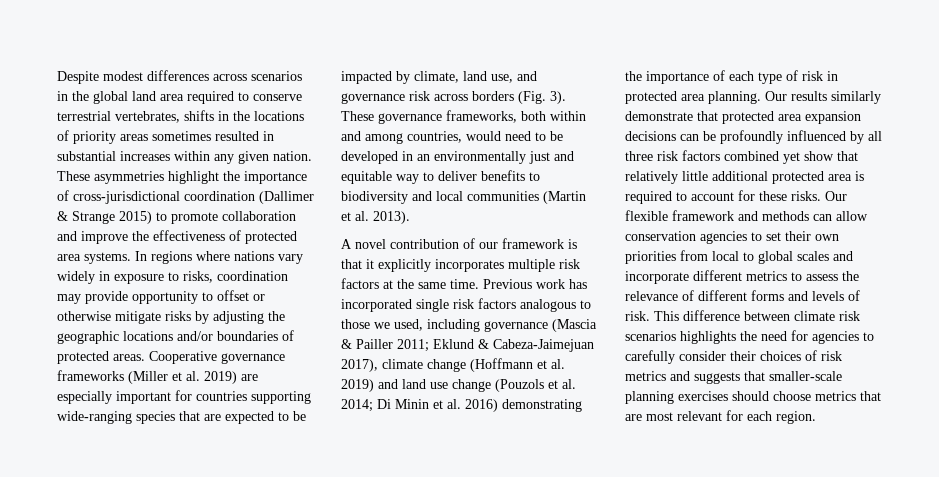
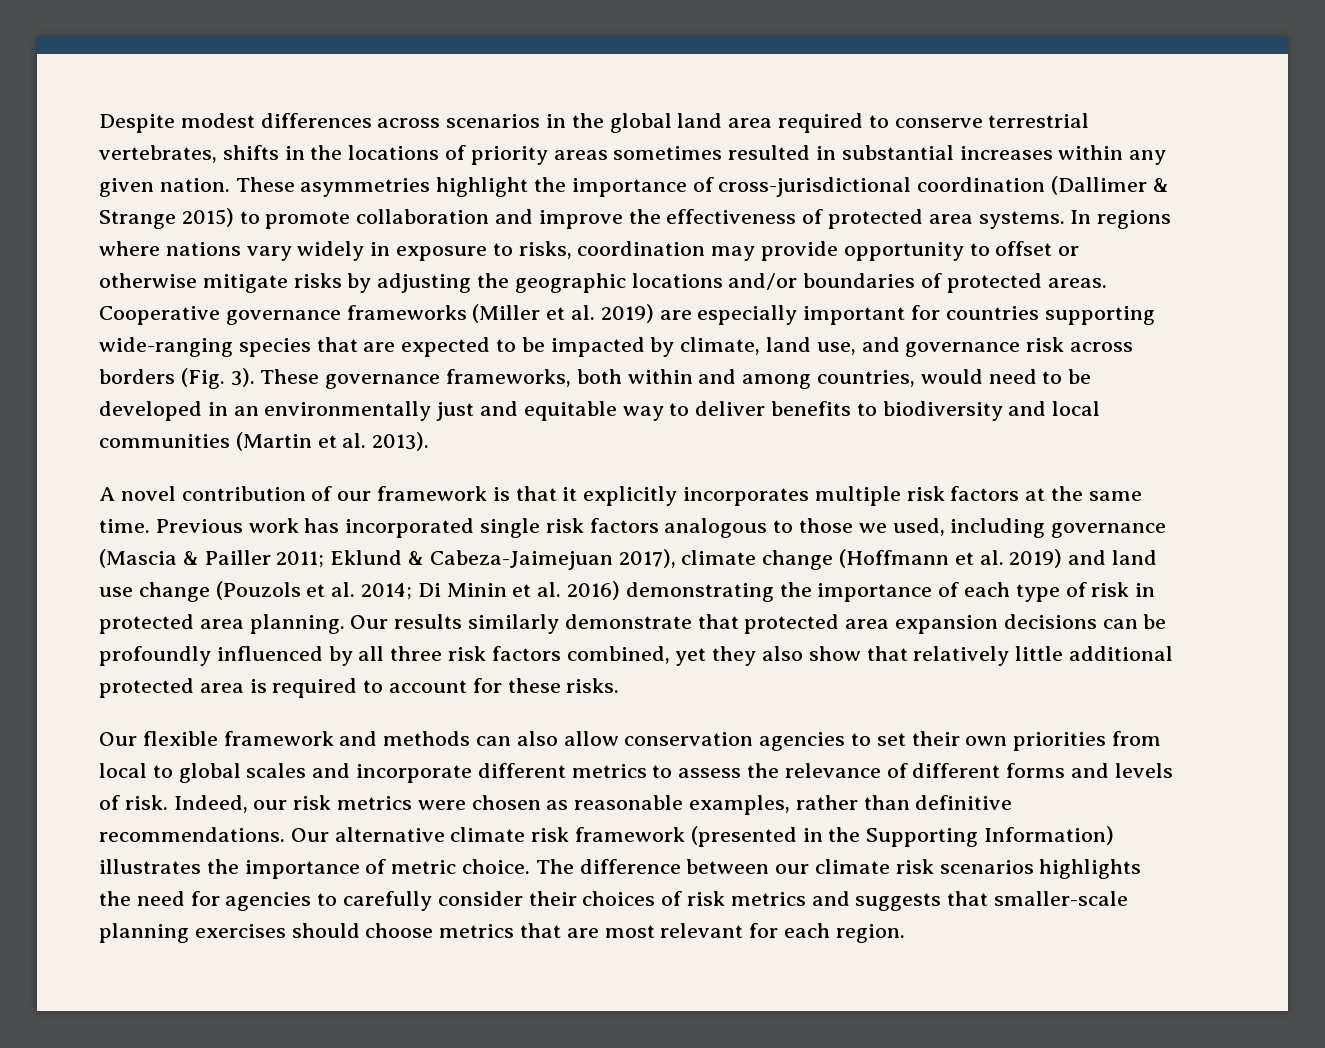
- Our results similarly demonstrate that protected area expansion decisions can be profoundly influenced by all three risk factors combined yet show that relatively little additional protected area is required to account for these risks. Our flexible framework and methods can allow conservation agencies to set their own priorities from local to global scales and incorporate different metrics to assess the relevance of different forms and levels of risk.
+ Our results similarly demonstrate that protected area expansion decisions can be profoundly influenced by all three risk factors combined, yet they also show that relatively little additional protected area is required to account for these risks.
+ Our flexible framework and methods can also allow conservation agencies to set their own priorities from local to global scales and incorporate different metrics to assess the relevance of different forms and levels of risk.
- This difference between climate risk scenarios highlights the need for agencies to carefully consider their choices of risk metrics and suggests that smaller-scale planning exercises should choose metrics that are most relevant for each region.
+ Indeed, our risk metrics were chosen as reasonable examples, rather than definitive recommendations. Our alternative climate risk framework (presented in the Supporting Information) illustrates the importance of metric choice. The difference between our climate risk scenarios highlights the need for agencies to carefully consider their choices of risk metrics and suggests that smaller-scale planning exercises should choose metrics that are most relevant for each region.

